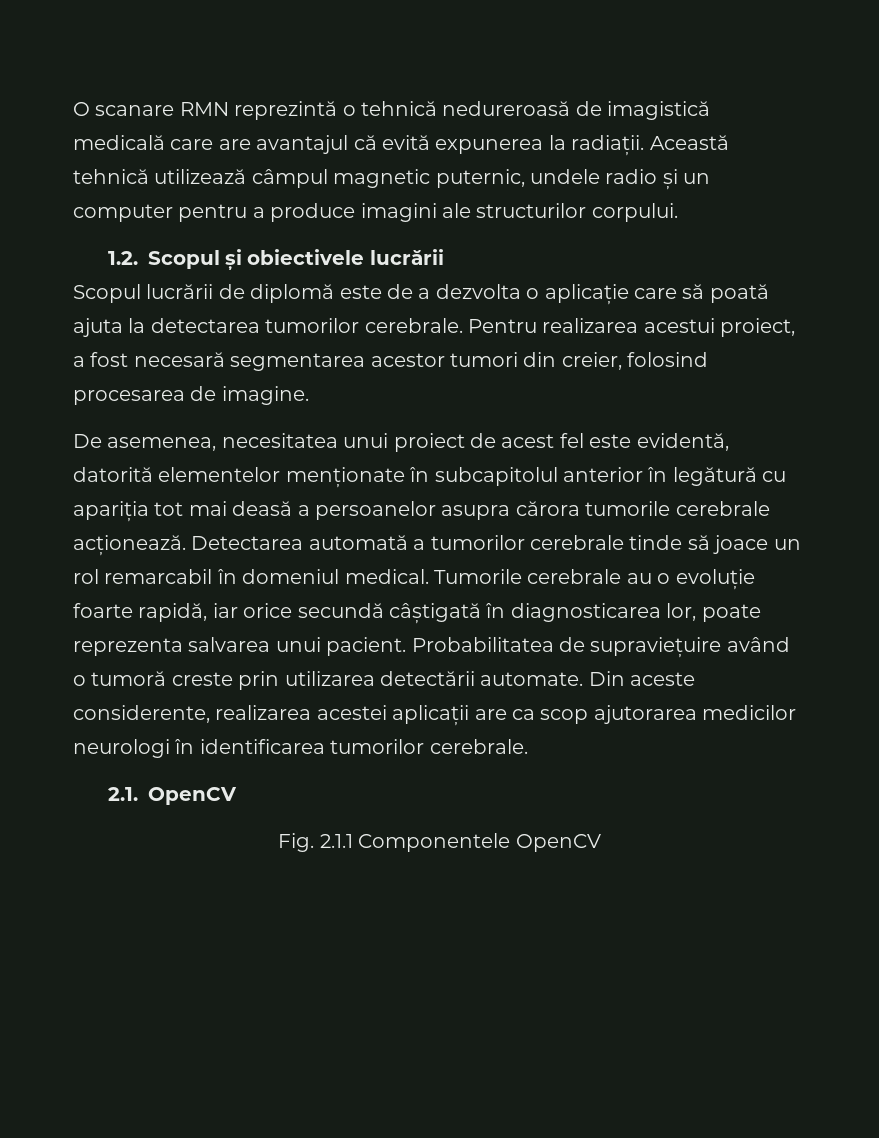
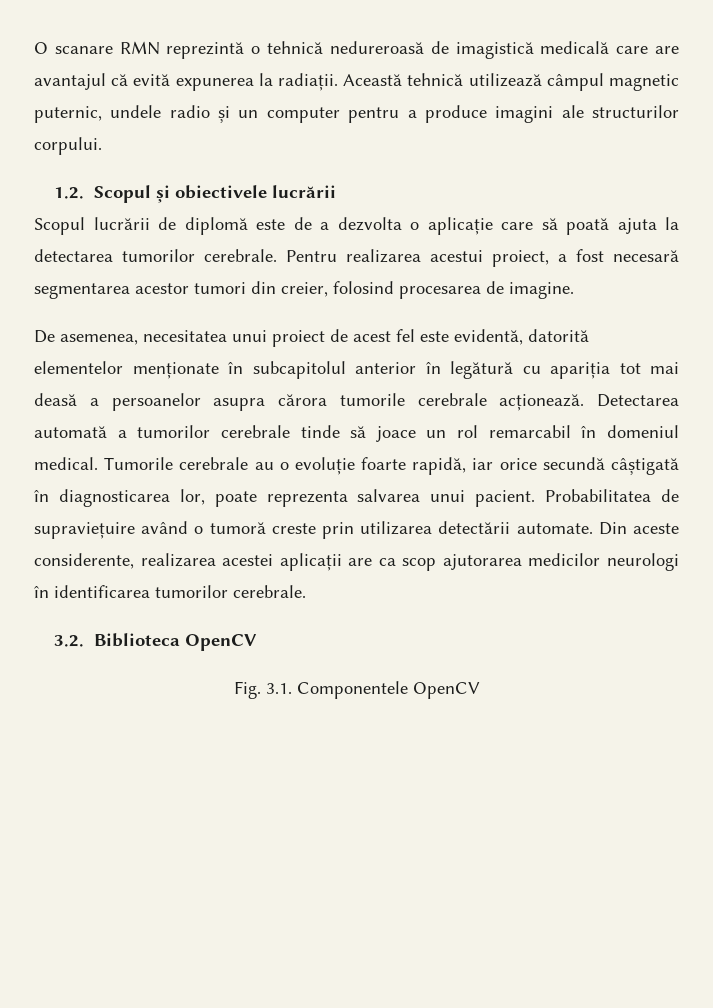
- 2.1. OpenCV
+ 3.2. Biblioteca OpenCV
- Fig. 2.1.1 Componentele OpenCV
+ Fig. 3.1. Componentele OpenCV

